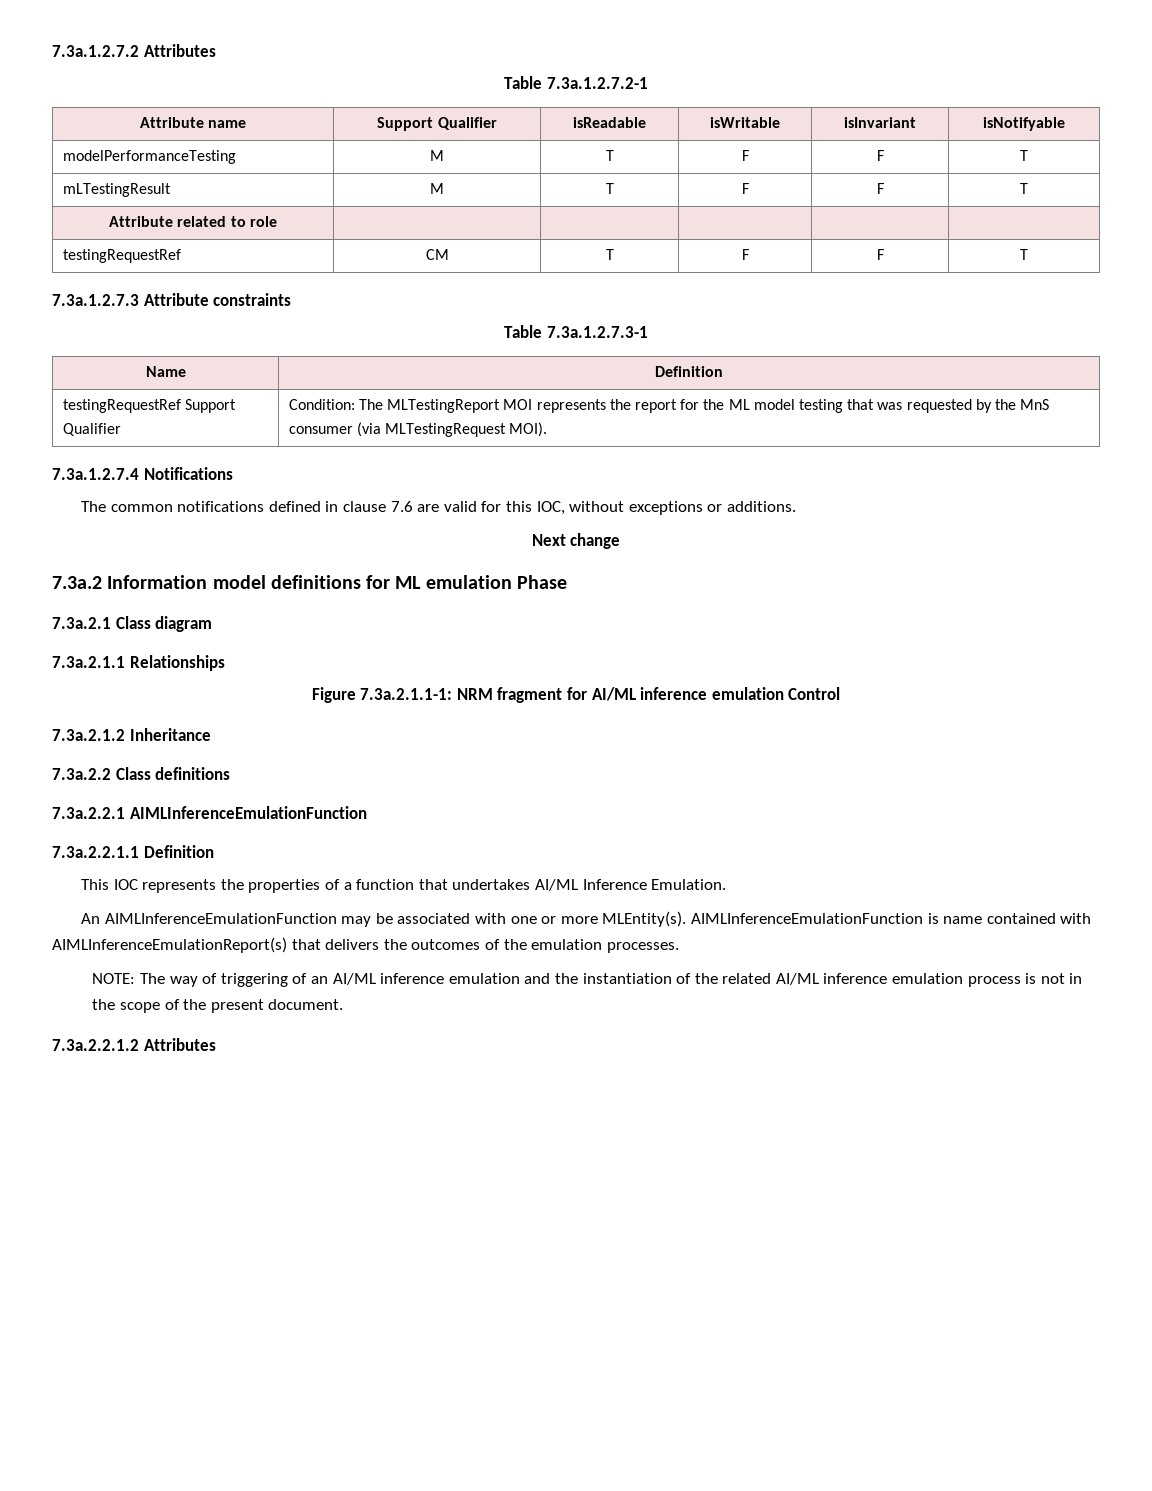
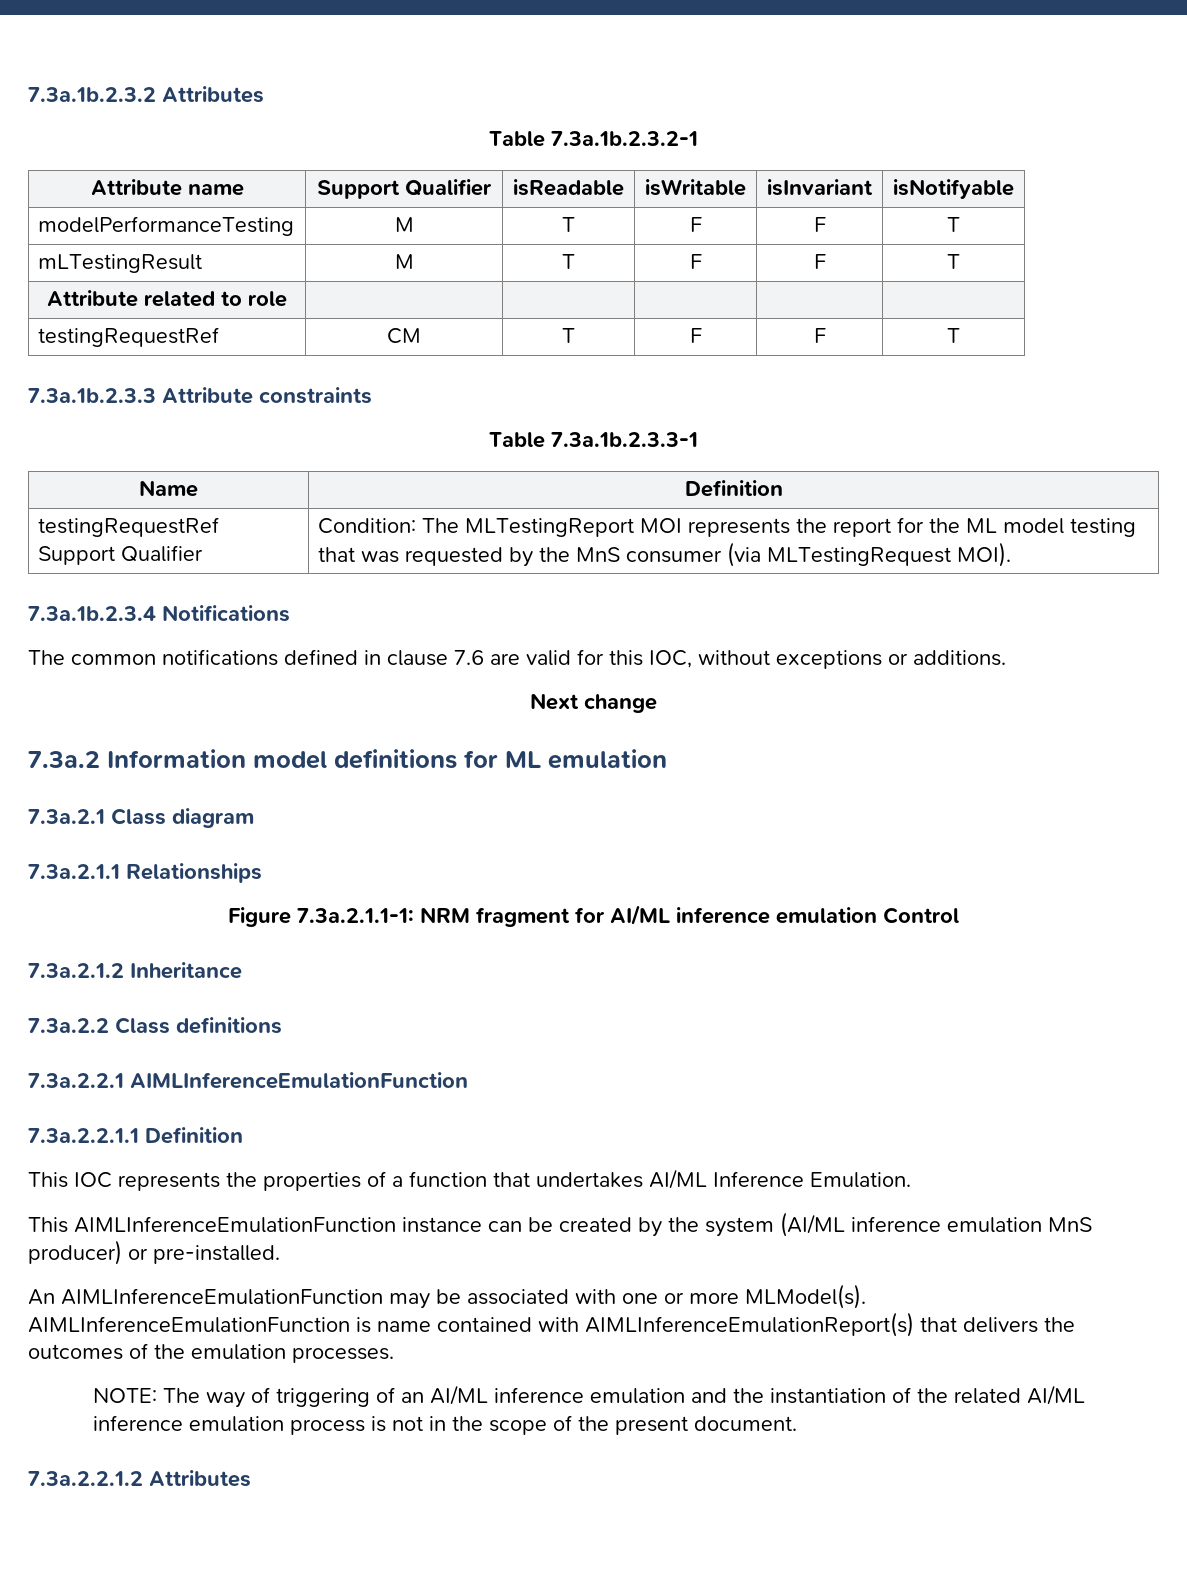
- 7.3a.1.2.7.2 Attributes
+ 7.3a.1b.2.3.2 Attributes
- Table 7.3a.1.2.7.2-1
+ Table 7.3a.1b.2.3.2-1
- 7.3a.1.2.7.3 Attribute constraints
+ 7.3a.1b.2.3.3 Attribute constraints
- Table 7.3a.1.2.7.3-1
+ Table 7.3a.1b.2.3.3-1
- 7.3a.1.2.7.4 Notifications
+ 7.3a.1b.2.3.4 Notifications
- 7.3a.2 Information model definitions for ML emulation Phase
+ 7.3a.2 Information model definitions for ML emulation
+ This AIMLInferenceEmulationFunction instance can be created by the system (AI/ML inference emulation MnS producer) or pre-installed.
- An AIMLInferenceEmulationFunction may be associated with one or more MLEntity(s).
+ An AIMLInferenceEmulationFunction may be associated with one or more MLModel(s).

